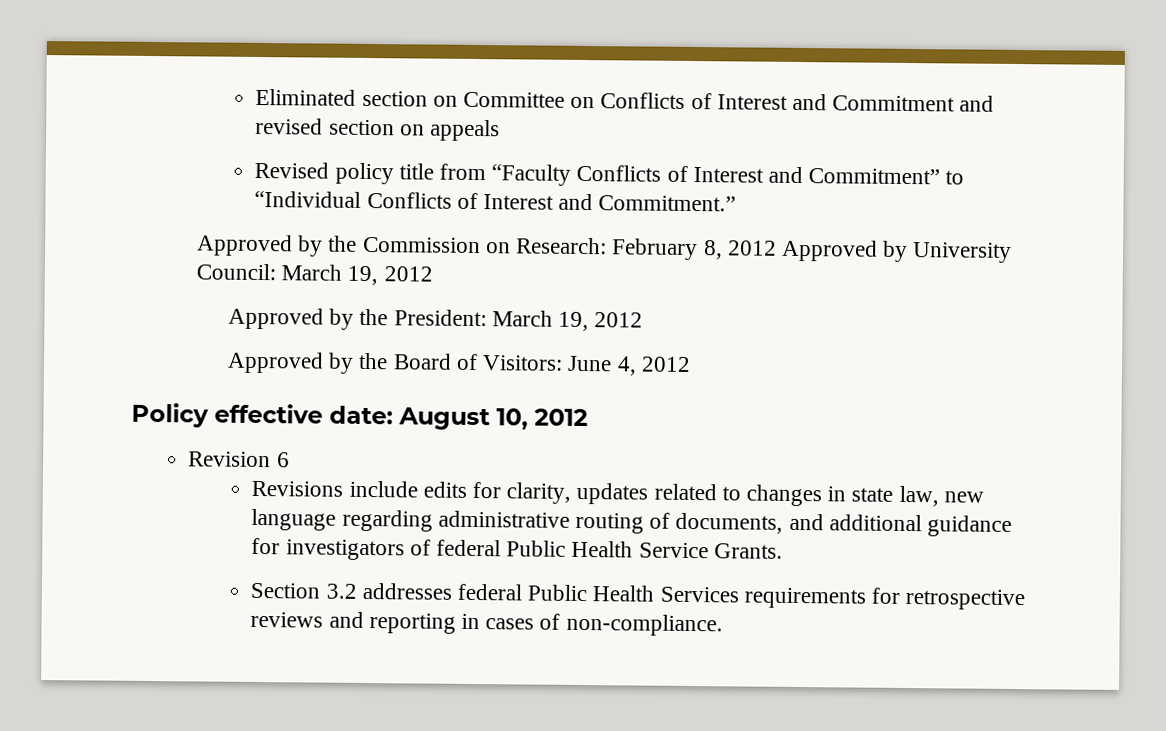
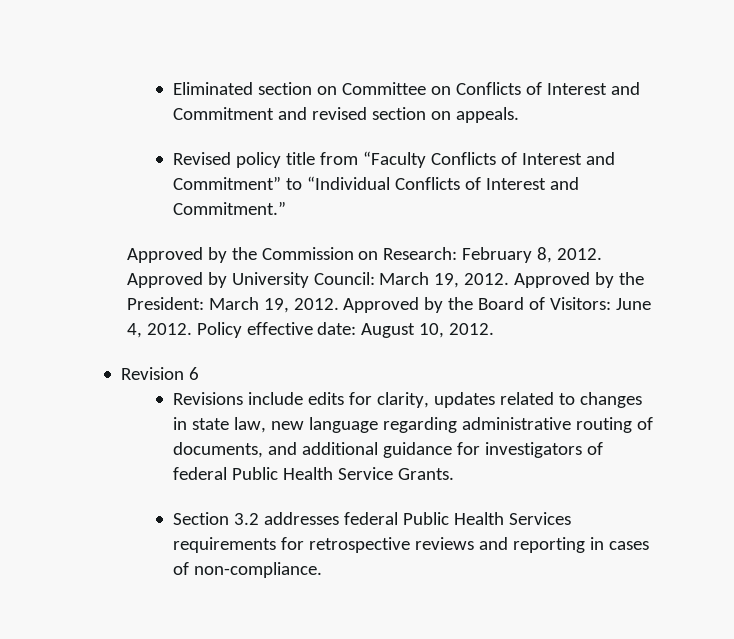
- Eliminated section on Committee on Conflicts of Interest and Commitment and revised section on appeals
+ Eliminated section on Committee on Conflicts of Interest and Commitment and revised section on appeals.
- Approved by the Commission on Research: February 8, 2012 Approved by University Council: March 19, 2012
- Approved by the President: March 19, 2012
- Approved by the Board of Visitors: June 4, 2012
- Policy effective date: August 10, 2012
+ Approved by the Commission on Research: February 8, 2012. Approved by University Council: March 19, 2012. Approved by the President: March 19, 2012. Approved by the Board of Visitors: June 4, 2012. Policy effective date: August 10, 2012.

